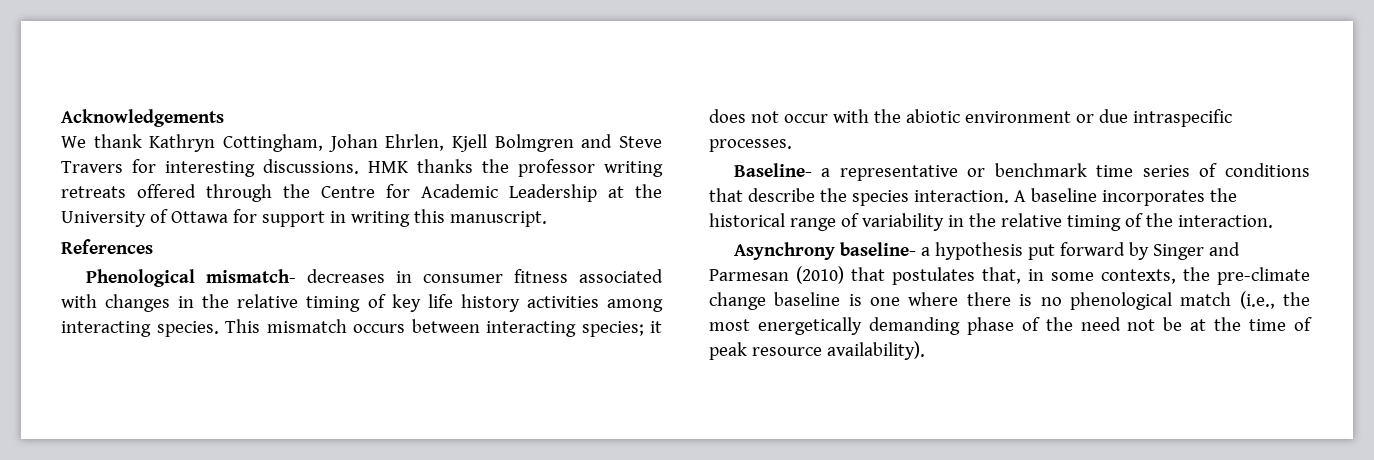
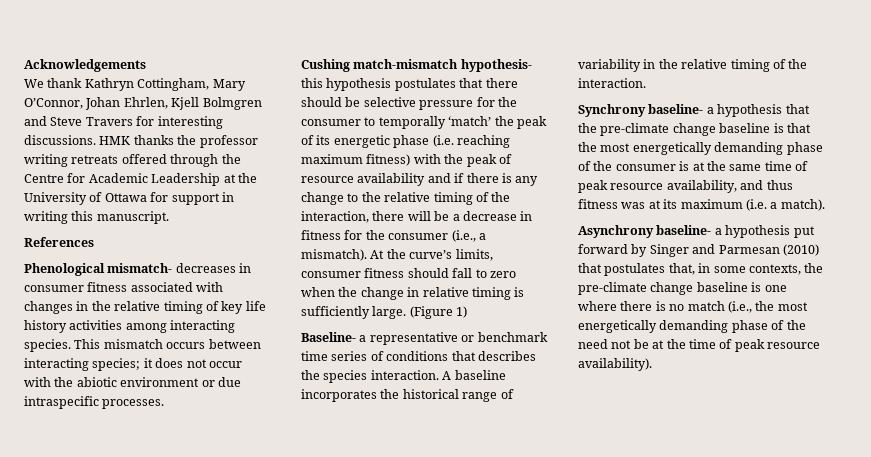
- We thank Kathryn Cottingham, Johan Ehrlen, Kjell Bolmgren and Steve Travers for interesting discussions.
+ We thank Kathryn Cottingham, Mary O’Connor, Johan Ehrlen, Kjell Bolmgren and Steve Travers for interesting discussions.
+ Cushing match-mismatch hypothesis- this hypothesis postulates that there should be selective pressure for the consumer to temporally ‘match’ the peak of its energetic phase (i.e. reaching maximum fitness) with the peak of resource availability and if there is any change to the relative timing of the interaction, there will be a decrease in fitness for the consumer (i.e., a mismatch). At the curve’s limits, consumer fitness should fall to zero when the change in relative timing is sufficiently large. (Figure 1)
- Baseline- a representative or benchmark time series of conditions that describe the species interaction.
+ Baseline- a representative or benchmark time series of conditions that describes the species interaction.
+ Synchrony baseline- a hypothesis that the pre-climate change baseline is that the most energetically demanding phase of the consumer is at the same time of peak resource availability, and thus fitness was at its maximum (i.e. a match).
- Asynchrony baseline- a hypothesis put forward by Singer and Parmesan (2010) that postulates that, in some contexts, the pre-climate change baseline is one where there is no phenological match (i.e., the most energetically demanding phase of the need not be at the time of peak resource availability).
+ Asynchrony baseline- a hypothesis put forward by Singer and Parmesan (2010) that postulates that, in some contexts, the pre-climate change baseline is one where there is no match (i.e., the most energetically demanding phase of the need not be at the time of peak resource availability).

